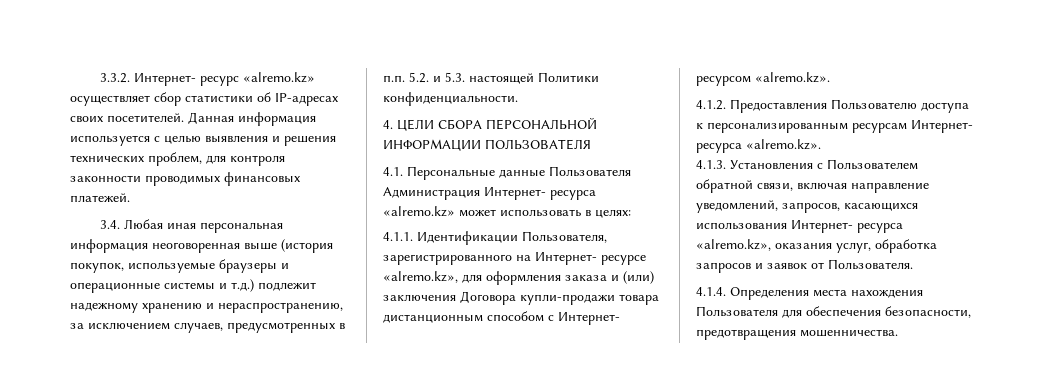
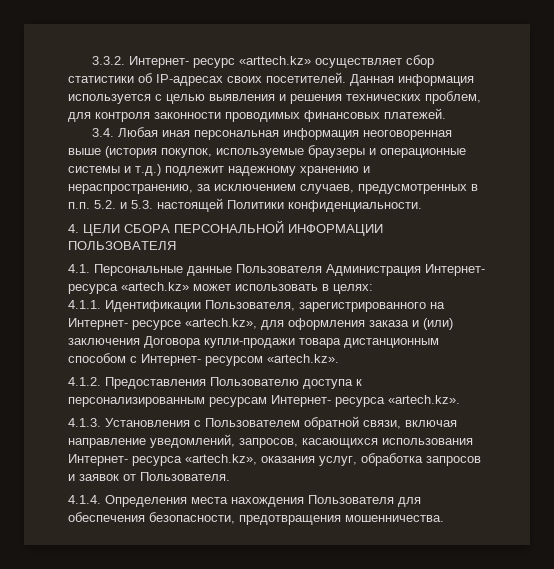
- 3.3.2. Интернет- ресурс «alremo.kz» осуществляет сбор статистики об IP-адресах своих посетителей.
+ 3.3.2. Интернет- ресурс «arttech.kz» осуществляет сбор статистики об IP-адресах своих посетителей.
- 4.1. Персональные данные Пользователя Администрация Интернет- ресурса «alremo.kz» может использовать в целях:
+ 4.1. Персональные данные Пользователя Администрация Интернет- ресурса «artech.kz» может использовать в целях:
- 4.1.1. Идентификации Пользователя, зарегистрированного на Интернет- ресурсе «alremo.kz», для оформления заказа и (или) заключения Договора купли-продажи товара дистанционным способом с Интернет- ресурсом «alremo.kz».
+ 4.1.1. Идентификации Пользователя, зарегистрированного на Интернет- ресурсе «artech.kz», для оформления заказа и (или) заключения Договора купли-продажи товара дистанционным способом с Интернет- ресурсом «artech.kz».
- 4.1.2. Предоставления Пользователю доступа к персонализированным ресурсам Интернет- ресурса «alremo.kz».
+ 4.1.2. Предоставления Пользователю доступа к персонализированным ресурсам Интернет- ресурса «artech.kz».
- 4.1.3. Установления с Пользователем обратной связи, включая направление уведомлений, запросов, касающихся использования Интернет- ресурса «alremo.kz», оказания услуг, обработка запросов и заявок от Пользователя.
+ 4.1.3. Установления с Пользователем обратной связи, включая направление уведомлений, запросов, касающихся использования Интернет- ресурса «artech.kz», оказания услуг, обработка запросов и заявок от Пользователя.

